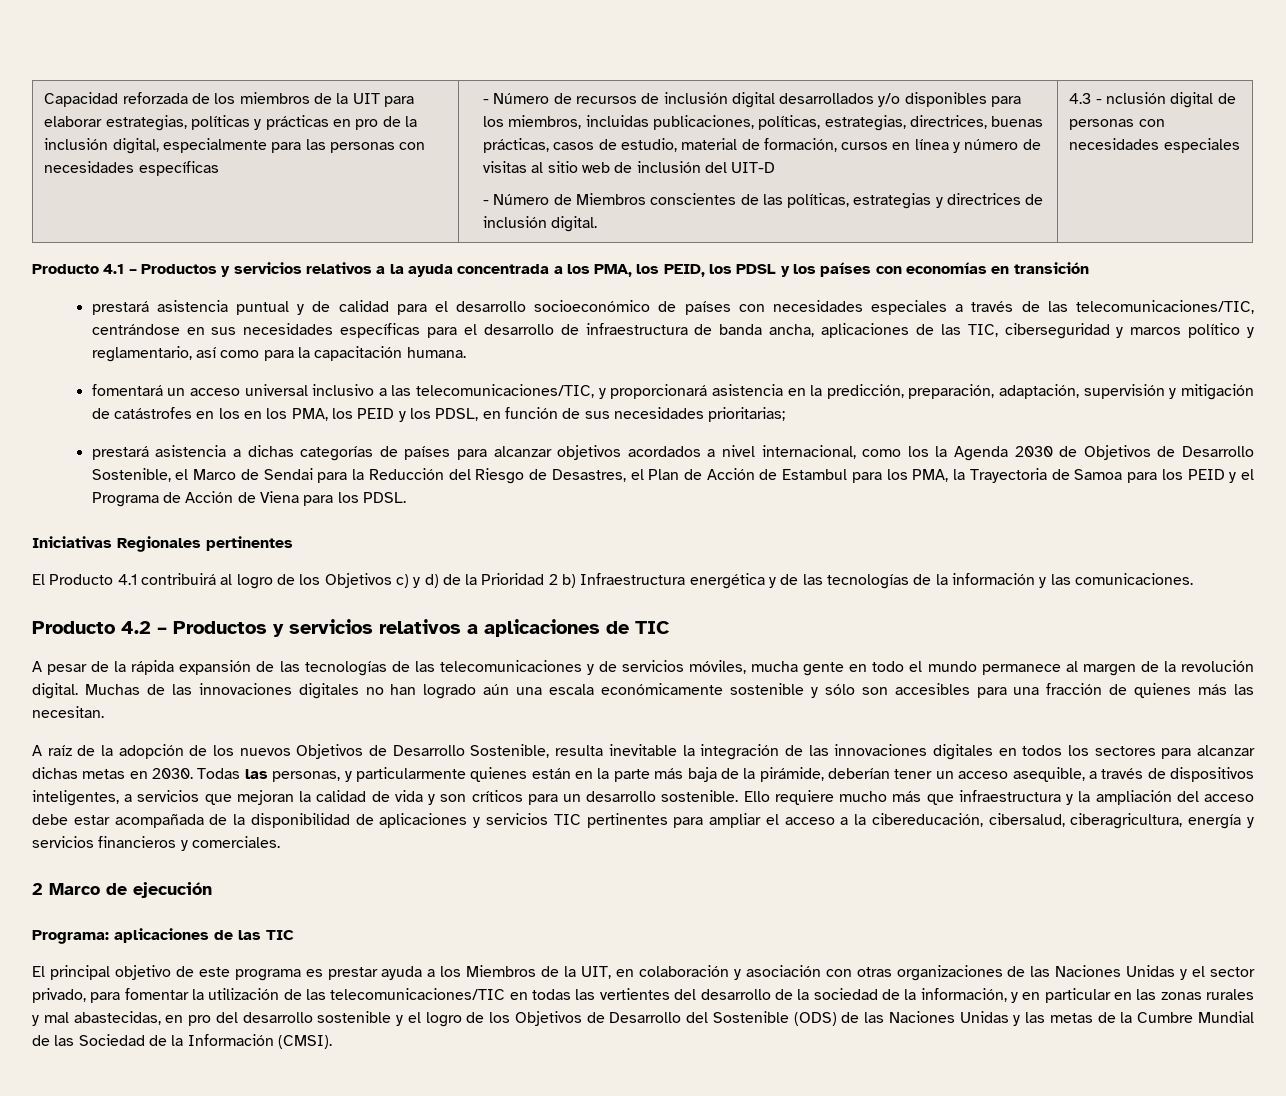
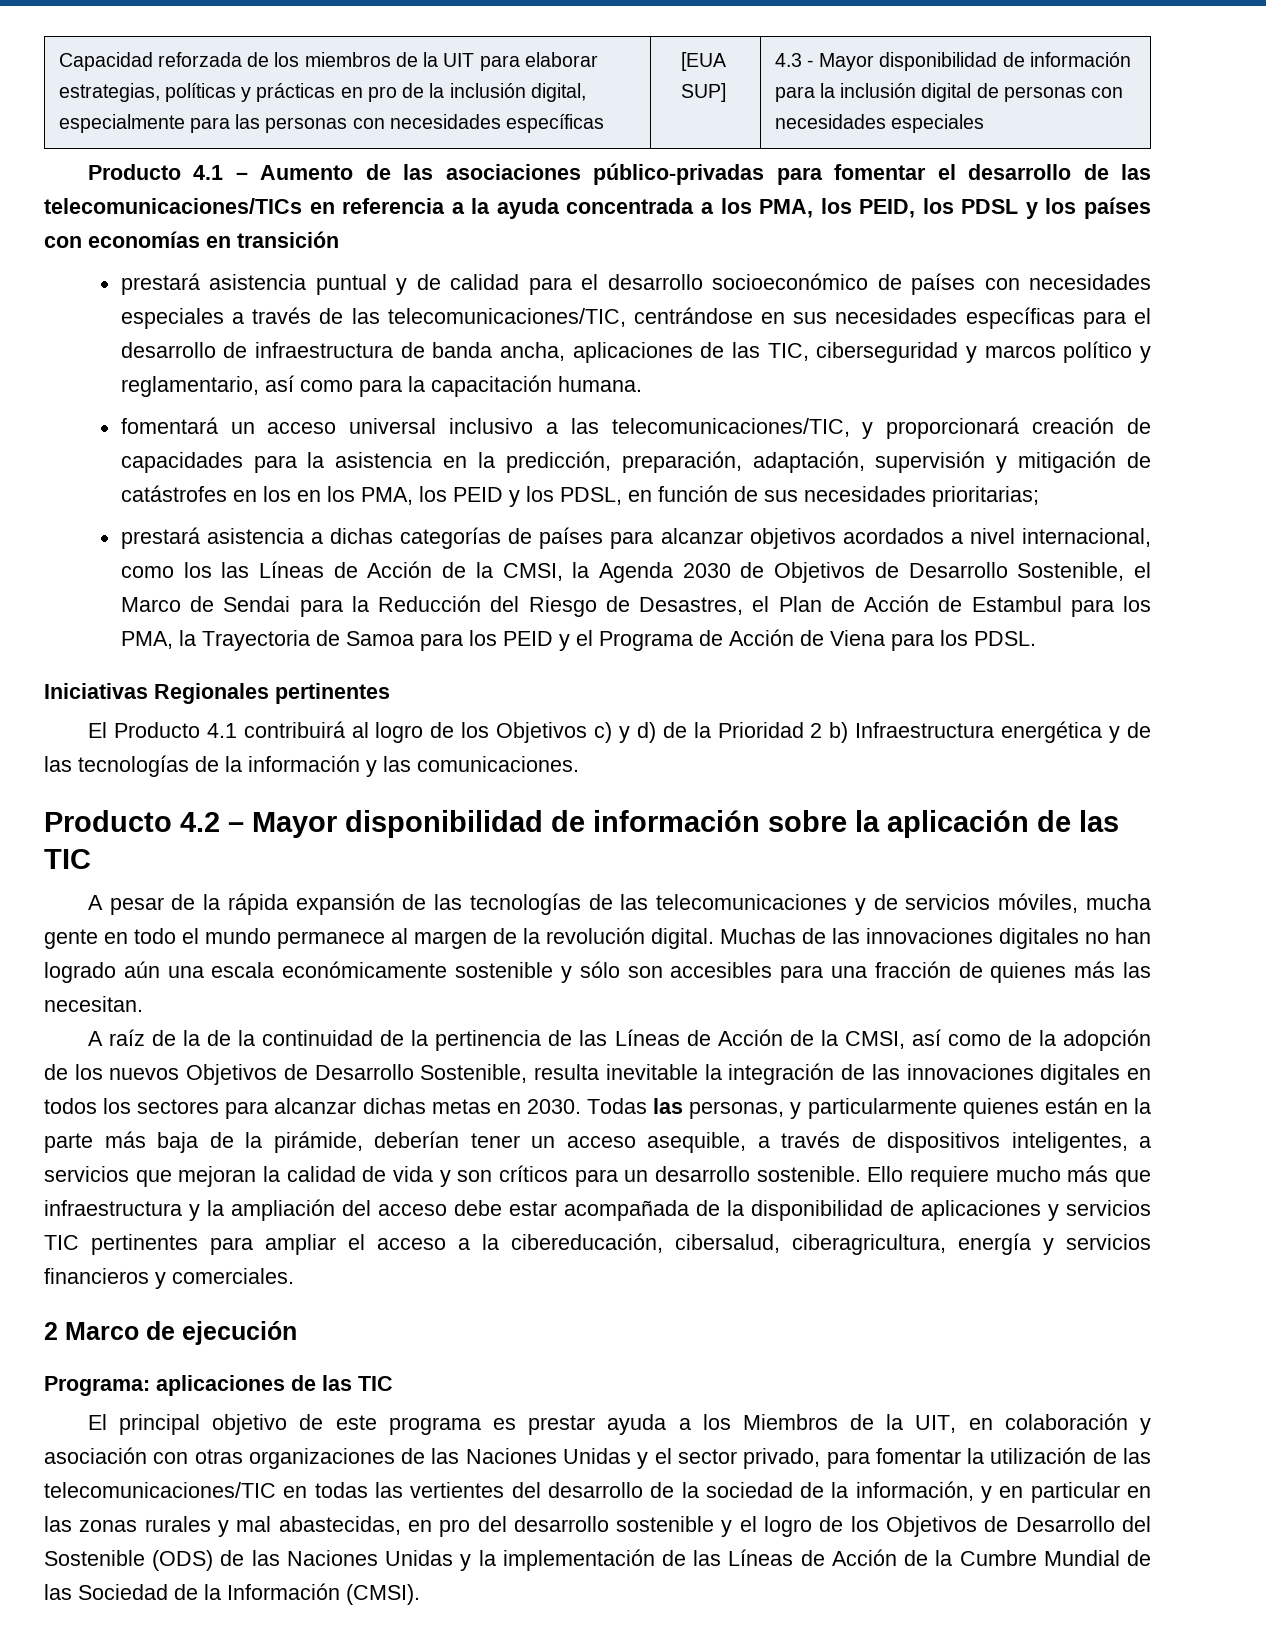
- - Número de recursos de inclusión digital desarrollados y/o disponibles para los miembros, incluidas publicaciones, políticas, estrategias, directrices, buenas prácticas, casos de estudio, material de formación, cursos en línea y número de visitas al sitio web de inclusión del UIT-D
- - Número de Miembros conscientes de las políticas, estrategias y directrices de inclusión digital. | 4.3 - nclusión digital de personas con necesidades especiales
+ [EUA SUP] | 4.3 - Mayor disponibilidad de información para la inclusión digital de personas con necesidades especiales
- Producto 4.1 – Productos y servicios relativos a la ayuda concentrada a los PMA, los PEID, los PDSL y los países con economías en transición
+ Producto 4.1 – Aumento de las asociaciones público-privadas para fomentar el desarrollo de las telecomunicaciones/TICs en referencia a la ayuda concentrada a los PMA, los PEID, los PDSL y los países con economías en transición
- fomentará un acceso universal inclusivo a las telecomunicaciones/TIC, y proporcionará asistencia en la predicción, preparación, adaptación, supervisión y mitigación de catástrofes en los en los PMA, los PEID y los PDSL, en función de sus necesidades prioritarias;
+ fomentará un acceso universal inclusivo a las telecomunicaciones/TIC, y proporcionará creación de capacidades para la asistencia en la predicción, preparación, adaptación, supervisión y mitigación de catástrofes en los en los PMA, los PEID y los PDSL, en función de sus necesidades prioritarias;
- prestará asistencia a dichas categorías de países para alcanzar objetivos acordados a nivel internacional, como los la Agenda 2030 de Objetivos de Desarrollo Sostenible, el Marco de Sendai para la Reducción del Riesgo de Desastres, el Plan de Acción de Estambul para los PMA, la Trayectoria de Samoa para los PEID y el Programa de Acción de Viena para los PDSL.
+ prestará asistencia a dichas categorías de países para alcanzar objetivos acordados a nivel internacional, como los las Líneas de Acción de la CMSI, la Agenda 2030 de Objetivos de Desarrollo Sostenible, el Marco de Sendai para la Reducción del Riesgo de Desastres, el Plan de Acción de Estambul para los PMA, la Trayectoria de Samoa para los PEID y el Programa de Acción de Viena para los PDSL.
- Producto 4.2 – Productos y servicios relativos a aplicaciones de TIC
+ Producto 4.2 – Mayor disponibilidad de información sobre la aplicación de las TIC
- A raíz de la adopción de los nuevos Objetivos de Desarrollo Sostenible, resulta inevitable la integración de las innovaciones digitales en todos los sectores para alcanzar dichas metas en 2030.
+ A raíz de la de la continuidad de la pertinencia de las Líneas de Acción de la CMSI, así como de la adopción de los nuevos Objetivos de Desarrollo Sostenible, resulta inevitable la integración de las innovaciones digitales en todos los sectores para alcanzar dichas metas en 2030.
- El principal objetivo de este programa es prestar ayuda a los Miembros de la UIT, en colaboración y asociación con otras organizaciones de las Naciones Unidas y el sector privado, para fomentar la utilización de las telecomunicaciones/TIC en todas las vertientes del desarrollo de la sociedad de la información, y en particular en las zonas rurales y mal abastecidas, en pro del desarrollo sostenible y el logro de los Objetivos de Desarrollo del Sostenible (ODS) de las Naciones Unidas y las metas de la Cumbre Mundial de las Sociedad de la Información (CMSI).
+ El principal objetivo de este programa es prestar ayuda a los Miembros de la UIT, en colaboración y asociación con otras organizaciones de las Naciones Unidas y el sector privado, para fomentar la utilización de las telecomunicaciones/TIC en todas las vertientes del desarrollo de la sociedad de la información, y en particular en las zonas rurales y mal abastecidas, en pro del desarrollo sostenible y el logro de los Objetivos de Desarrollo del Sostenible (ODS) de las Naciones Unidas y la implementación de las Líneas de Acción de la Cumbre Mundial de las Sociedad de la Información (CMSI).

